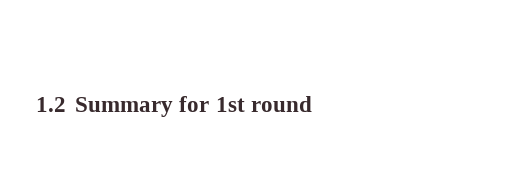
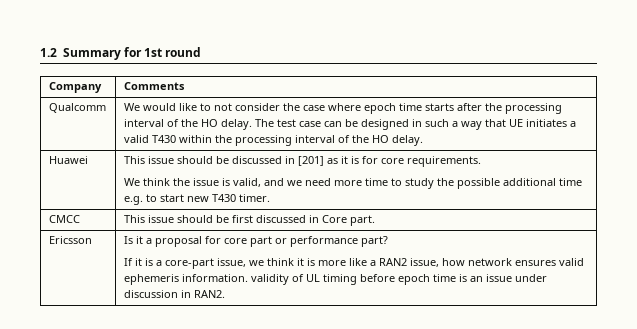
+ Company | Comments
+ Qualcomm | We would like to not consider the case where epoch time starts after the processing interval of the HO delay. The test case can be designed in such a way that UE initiates a valid T430 within the processing interval of the HO delay.
+ Huawei | This issue should be discussed in [201] as it is for core requirements.
+ We think the issue is valid, and we need more time to study the possible additional time e.g. to start new T430 timer.
+ CMCC | This issue should be first discussed in Core part.
+ Ericsson | Is it a proposal for core part or performance part?
+ If it is a core-part issue, we think it is more like a RAN2 issue, how network ensures valid ephemeris information. validity of UL timing before epoch time is an issue under discussion in RAN2.

